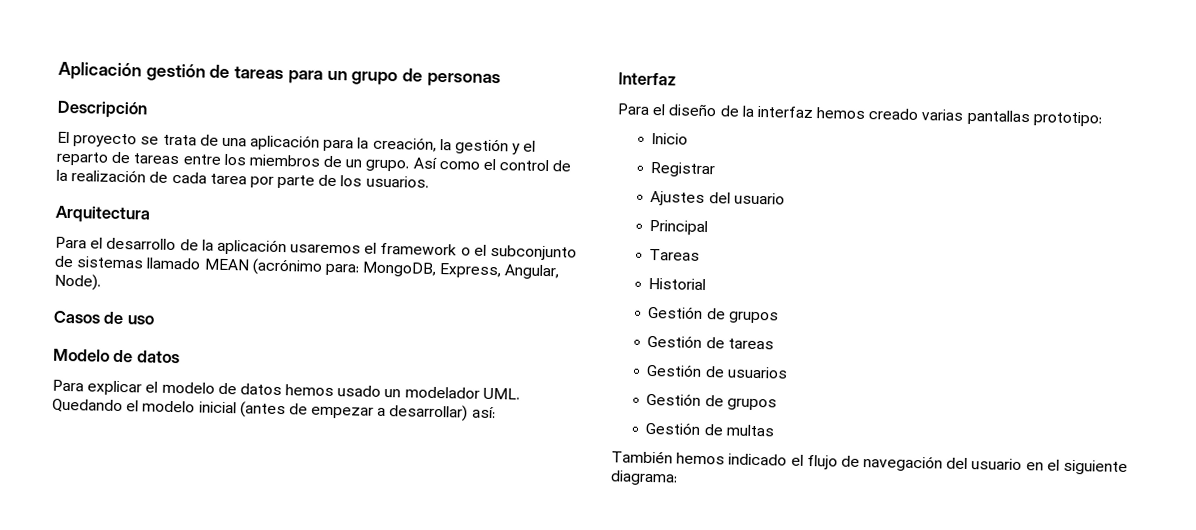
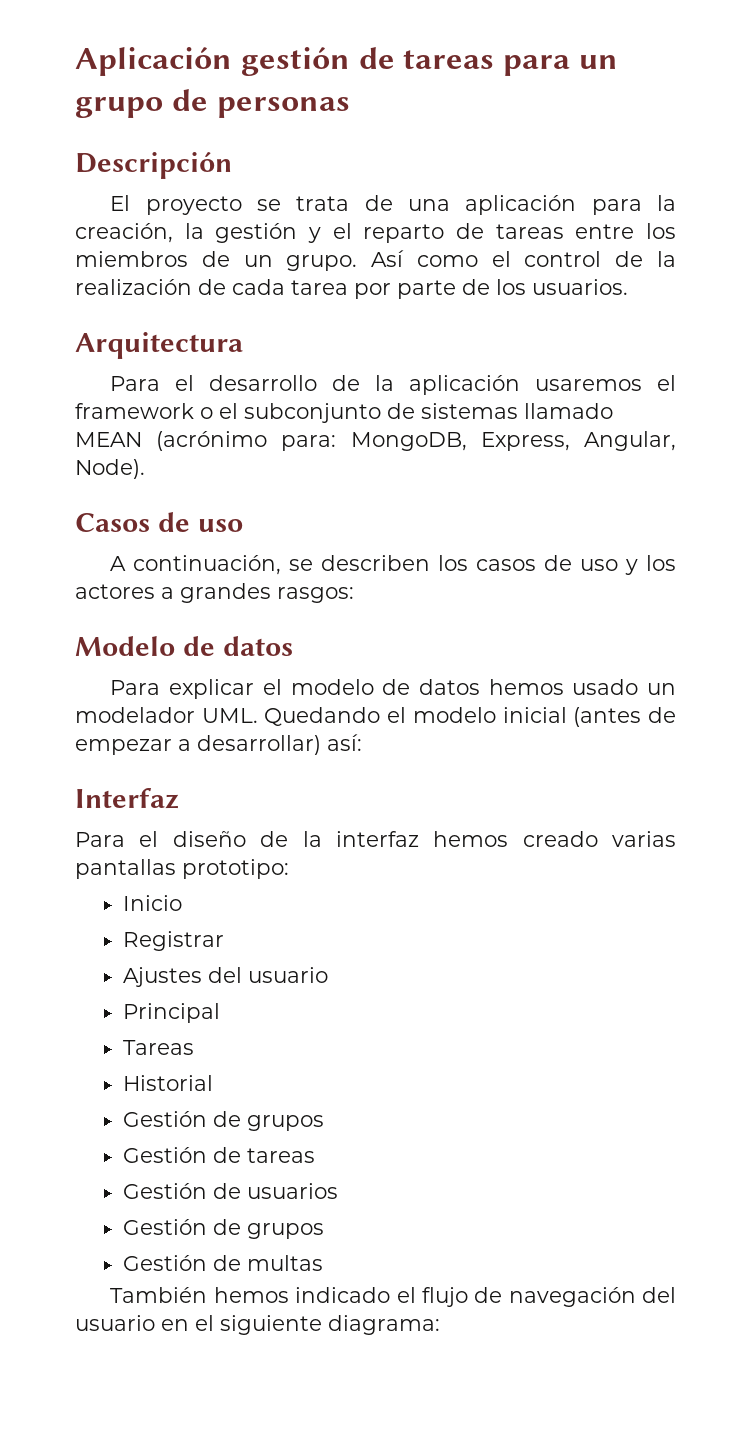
+ A continuación, se describen los casos de uso y los actores a grandes rasgos:

